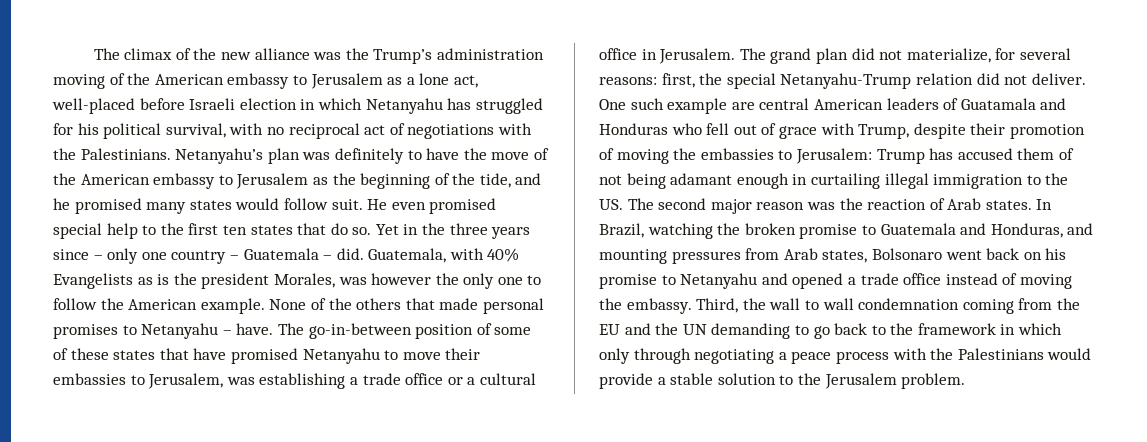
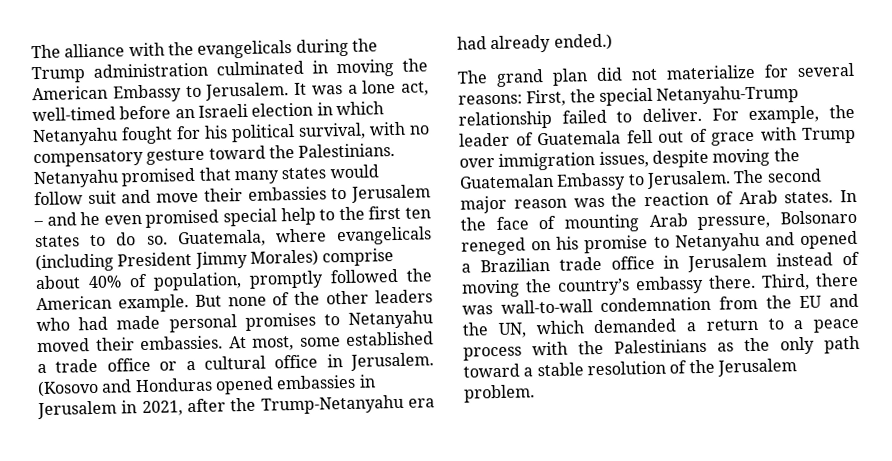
- The climax of the new alliance was the Trump’s administration moving of the American embassy to Jerusalem as a lone act, well-placed before Israeli election in which Netanyahu has struggled for his political survival, with no reciprocal act of negotiations with the Palestinians. Netanyahu’s plan was definitely to have the move of the American embassy to Jerusalem as the beginning of the tide, and he promised many states would follow suit. He even promised special help to the first ten states that do so.
+ The alliance with the evangelicals during the Trump administration culminated in moving the American Embassy to Jerusalem. It was a lone act, well-timed before an Israeli election in which Netanyahu fought for his political survival, with no compensatory gesture toward the Palestinians. Netanyahu promised that many states would follow suit and move their embassies to Jerusalem – and he even promised special help to the first ten states to do so.
- Yet in the three years since – only one country – Guatemala – did. Guatemala, with 40% Evangelists as is the president Morales, was however the only one to follow the American example. None of the others that made personal promises to Netanyahu – have. The go-in-between position of some of these states that have promised Netanyahu to move their embassies to Jerusalem, was establishing a trade office or a cultural office in Jerusalem. The grand plan did not materialize, for several reasons: first, the special Netanyahu-Trump relation did not deliver. One such example are central American leaders of Guatamala and Honduras who fell out of grace with Trump, despite their promotion of moving the embassies to Jerusalem: Trump has accused them of not being adamant enough in curtailing illegal immigration to the US. The second major reason was the reaction of Arab states.
+ Guatemala, where evangelicals (including President Jimmy Morales) comprise about 40% of population, promptly followed the American example. But none of the other leaders who had made personal promises to Netanyahu moved their embassies. At most, some established a trade office or a cultural office in Jerusalem. (Kosovo and Honduras opened embassies in Jerusalem in 2021, after the Trump-Netanyahu era had already ended.)
+ The grand plan did not materialize for several reasons: First, the special Netanyahu-Trump relationship failed to deliver. For example, the leader of Guatemala fell out of grace with Trump over immigration issues, despite moving the Guatemalan Embassy to Jerusalem. The second major reason was the reaction of Arab states.
- In Brazil, watching the broken promise to Guatemala and Honduras, and mounting pressures from Arab states, Bolsonaro went back on his promise to Netanyahu and opened a trade office instead of moving the embassy. Third, the wall to wall condemnation coming from the EU and the UN demanding to go back to the framework in which only through negotiating a peace process with the Palestinians would provide a stable solution to the Jerusalem problem.
+ In the face of mounting Arab pressure, Bolsonaro reneged on his promise to Netanyahu and opened a Brazilian trade office in Jerusalem instead of moving the country’s embassy there. Third, there was wall-to-wall condemnation from the EU and the UN, which demanded a return to a peace process with the Palestinians as the only path toward a stable resolution of the Jerusalem problem.

